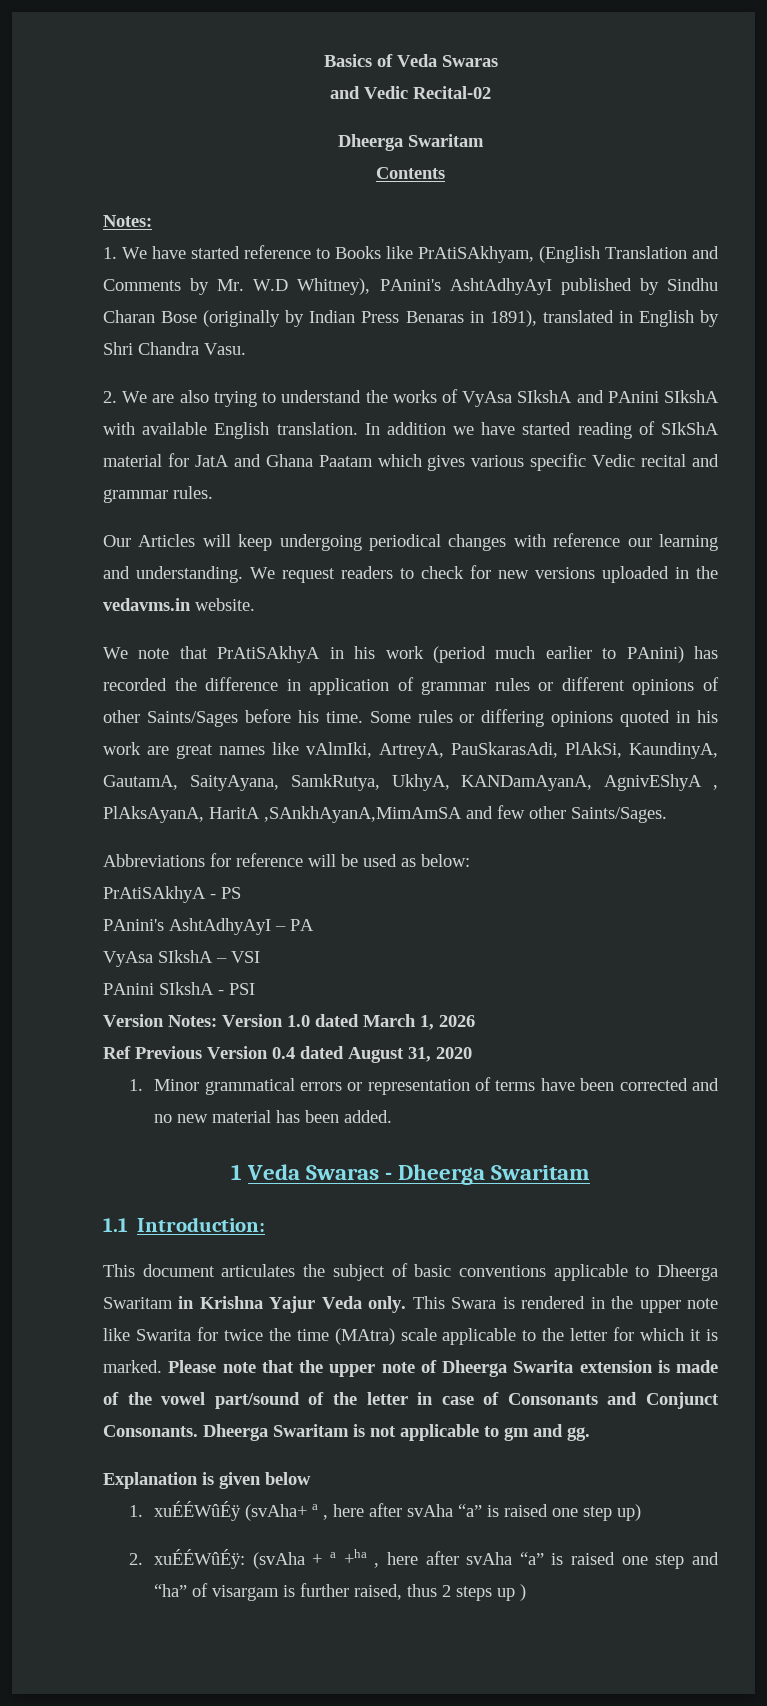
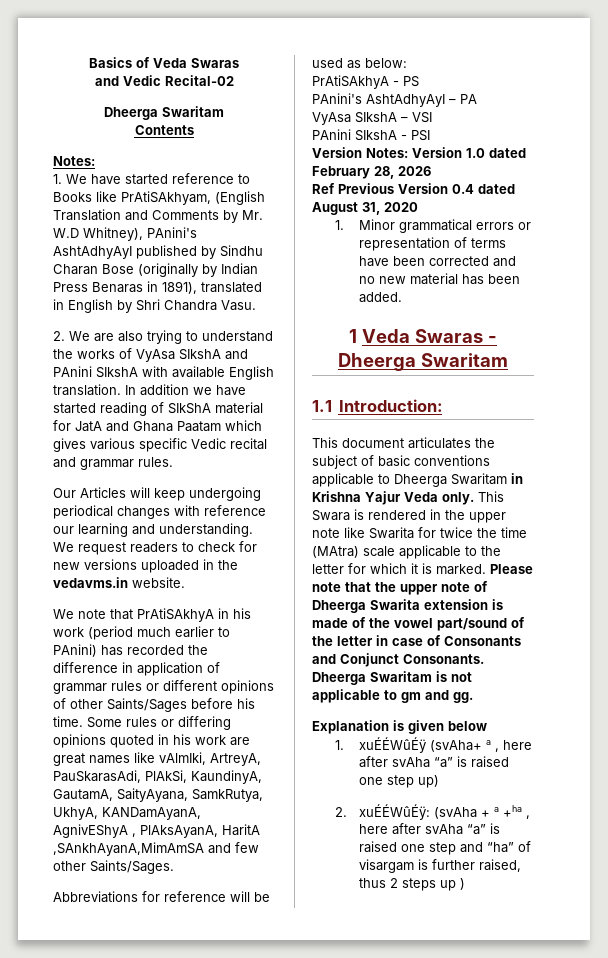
- Version Notes: Version 1.0 dated March 1, 2026
+ Version Notes: Version 1.0 dated February 28, 2026

